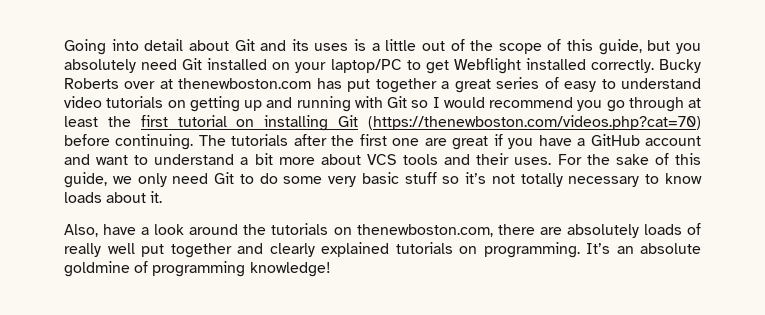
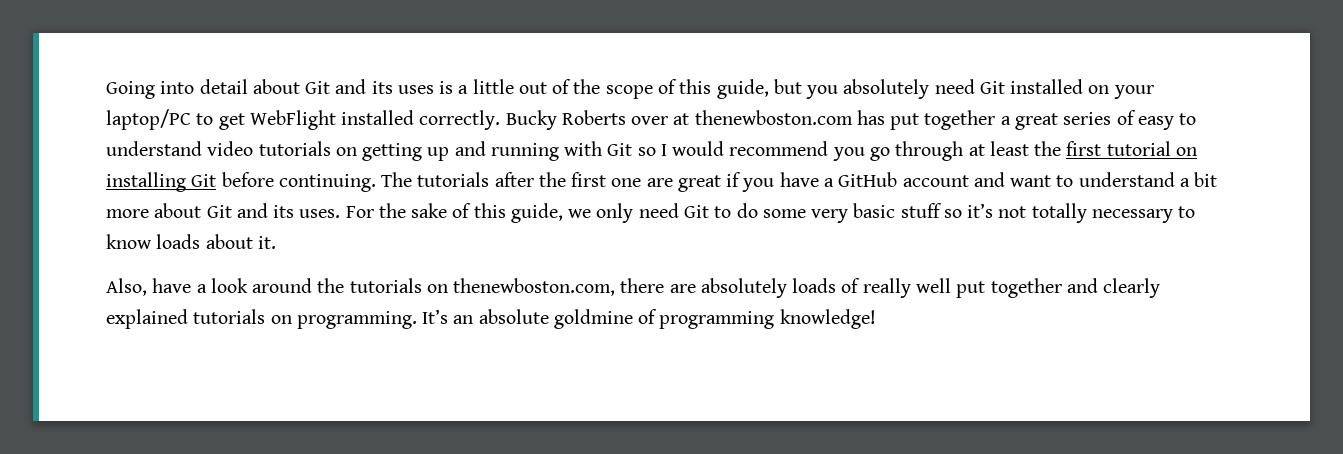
- Going into detail about Git and its uses is a little out of the scope of this guide, but you absolutely need Git installed on your laptop/PC to get Webflight installed correctly.
+ Going into detail about Git and its uses is a little out of the scope of this guide, but you absolutely need Git installed on your laptop/PC to get WebFlight installed correctly.
- Bucky Roberts over at thenewboston.com has put together a great series of easy to understand video tutorials on getting up and running with Git so I would recommend you go through at least the first tutorial on installing Git (https://thenewboston.com/videos.php?cat=70) before continuing.
+ Bucky Roberts over at thenewboston.com has put together a great series of easy to understand video tutorials on getting up and running with Git so I would recommend you go through at least the first tutorial on installing Git before continuing.
- The tutorials after the first one are great if you have a GitHub account and want to understand a bit more about VCS tools and their uses.
+ The tutorials after the first one are great if you have a GitHub account and want to understand a bit more about Git and its uses.

